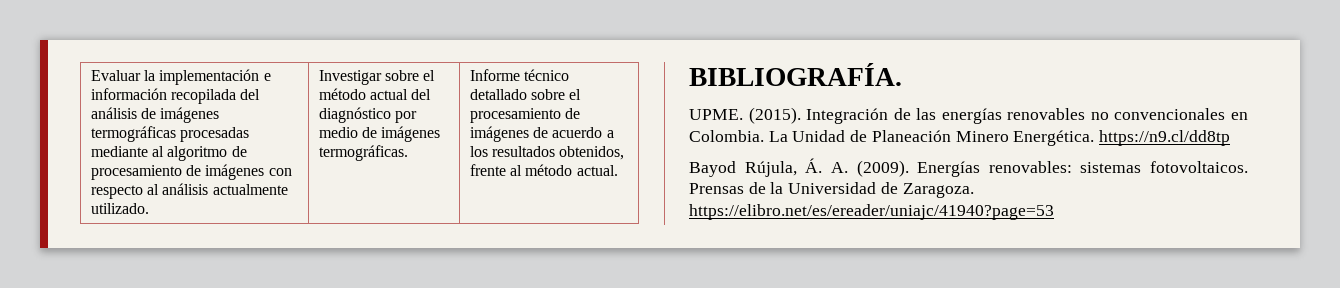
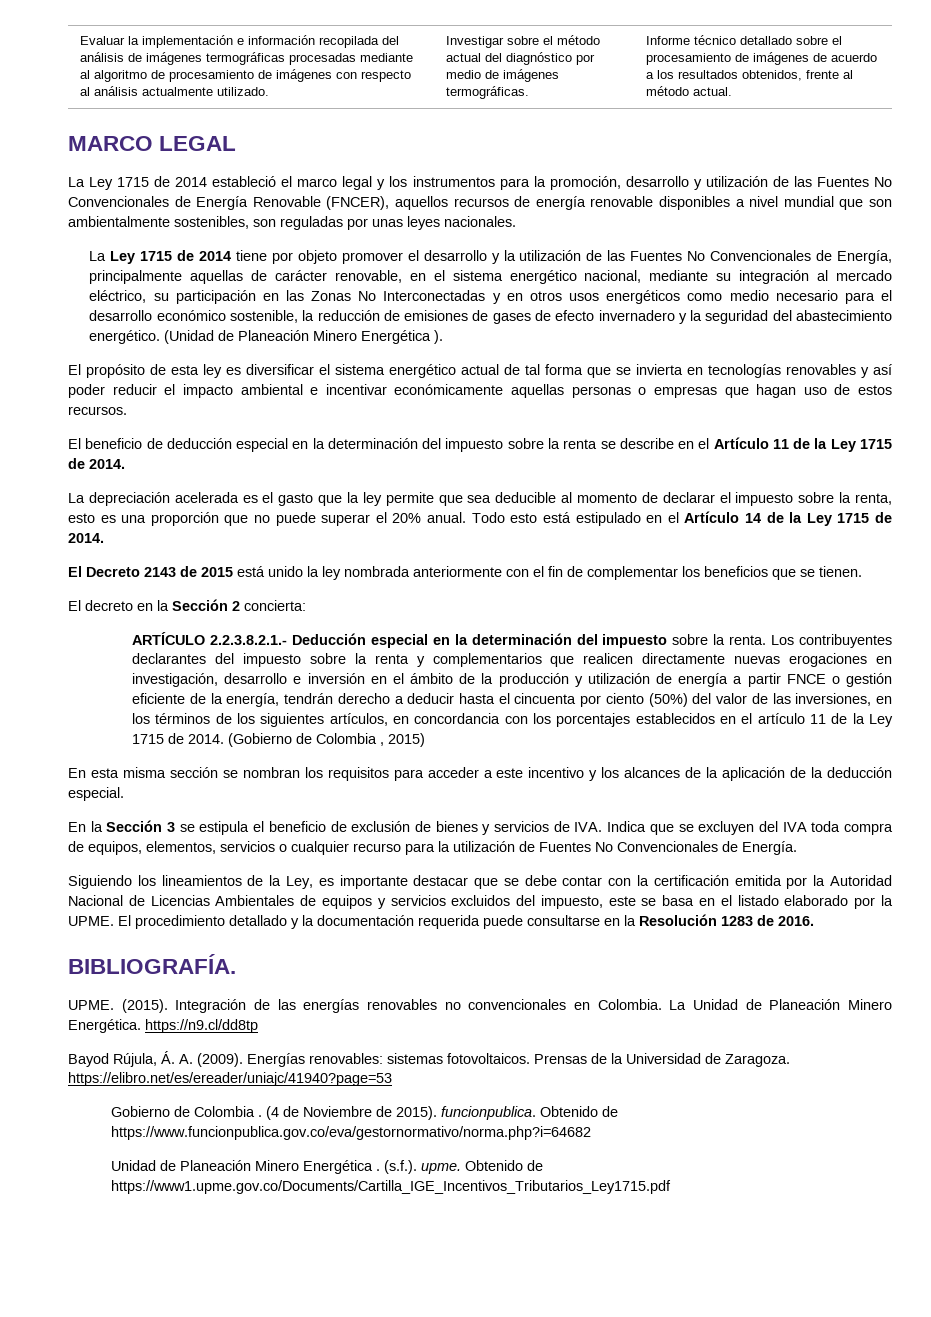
+ MARCO LEGAL
+ La Ley 1715 de 2014 estableció el marco legal y los instrumentos para la promoción, desarrollo y utilización de las Fuentes No Convencionales de Energía Renovable (FNCER), aquellos recursos de energía renovable disponibles a nivel mundial que son ambientalmente sostenibles, son reguladas por unas leyes nacionales.
+ La Ley 1715 de 2014 tiene por objeto promover el desarrollo y la utilización de las Fuentes No Convencionales de Energía, principalmente aquellas de carácter renovable, en el sistema energético nacional, mediante su integración al mercado eléctrico, su participación en las Zonas No Interconectadas y en otros usos energéticos como medio necesario para el desarrollo económico sostenible, la reducción de emisiones de gases de efecto invernadero y la seguridad del abastecimiento energético. (Unidad de Planeación Minero Energética ).
+ El propósito de esta ley es diversificar el sistema energético actual de tal forma que se invierta en tecnologías renovables y así poder reducir el impacto ambiental e incentivar económicamente aquellas personas o empresas que hagan uso de estos recursos.
+ El beneficio de deducción especial en la determinación del impuesto sobre la renta se describe en el Artículo 11 de la Ley 1715 de 2014.
+ La depreciación acelerada es el gasto que la ley permite que sea deducible al momento de declarar el impuesto sobre la renta, esto es una proporción que no puede superar el 20% anual. Todo esto está estipulado en el Artículo 14 de la Ley 1715 de 2014.
+ El Decreto 2143 de 2015 está unido la ley nombrada anteriormente con el fin de complementar los beneficios que se tienen.
+ El decreto en la Sección 2 concierta:
+ ARTÍCULO 2.2.3.8.2.1.- Deducción especial en la determinación del impuesto sobre la renta. Los contribuyentes declarantes del impuesto sobre la renta y complementarios que realicen directamente nuevas erogaciones en investigación, desarrollo e inversión en el ámbito de la producción y utilización de energía a partir FNCE o gestión eficiente de la energía, tendrán derecho a deducir hasta el cincuenta por ciento (50%) del valor de las inversiones, en los términos de los siguientes artículos, en concordancia con los porcentajes establecidos en el artículo 11 de la Ley 1715 de 2014. (Gobierno de Colombia , 2015)
+ En esta misma sección se nombran los requisitos para acceder a este incentivo y los alcances de la aplicación de la deducción especial.
+ En la Sección 3 se estipula el beneficio de exclusión de bienes y servicios de IVA. Indica que se excluyen del IVA toda compra de equipos, elementos, servicios o cualquier recurso para la utilización de Fuentes No Convencionales de Energía.
+ Siguiendo los lineamientos de la Ley, es importante destacar que se debe contar con la certificación emitida por la Autoridad Nacional de Licencias Ambientales de equipos y servicios excluidos del impuesto, este se basa en el listado elaborado por la UPME. El procedimiento detallado y la documentación requerida puede consultarse en la Resolución 1283 de 2016.
+ Gobierno de Colombia . (4 de Noviembre de 2015). funcionpublica. Obtenido de https://www.funcionpublica.gov.co/eva/gestornormativo/norma.php?i=64682
+ Unidad de Planeación Minero Energética . (s.f.). upme. Obtenido de https://www1.upme.gov.co/Documents/Cartilla_IGE_Incentivos_Tributarios_Ley1715.pdf

